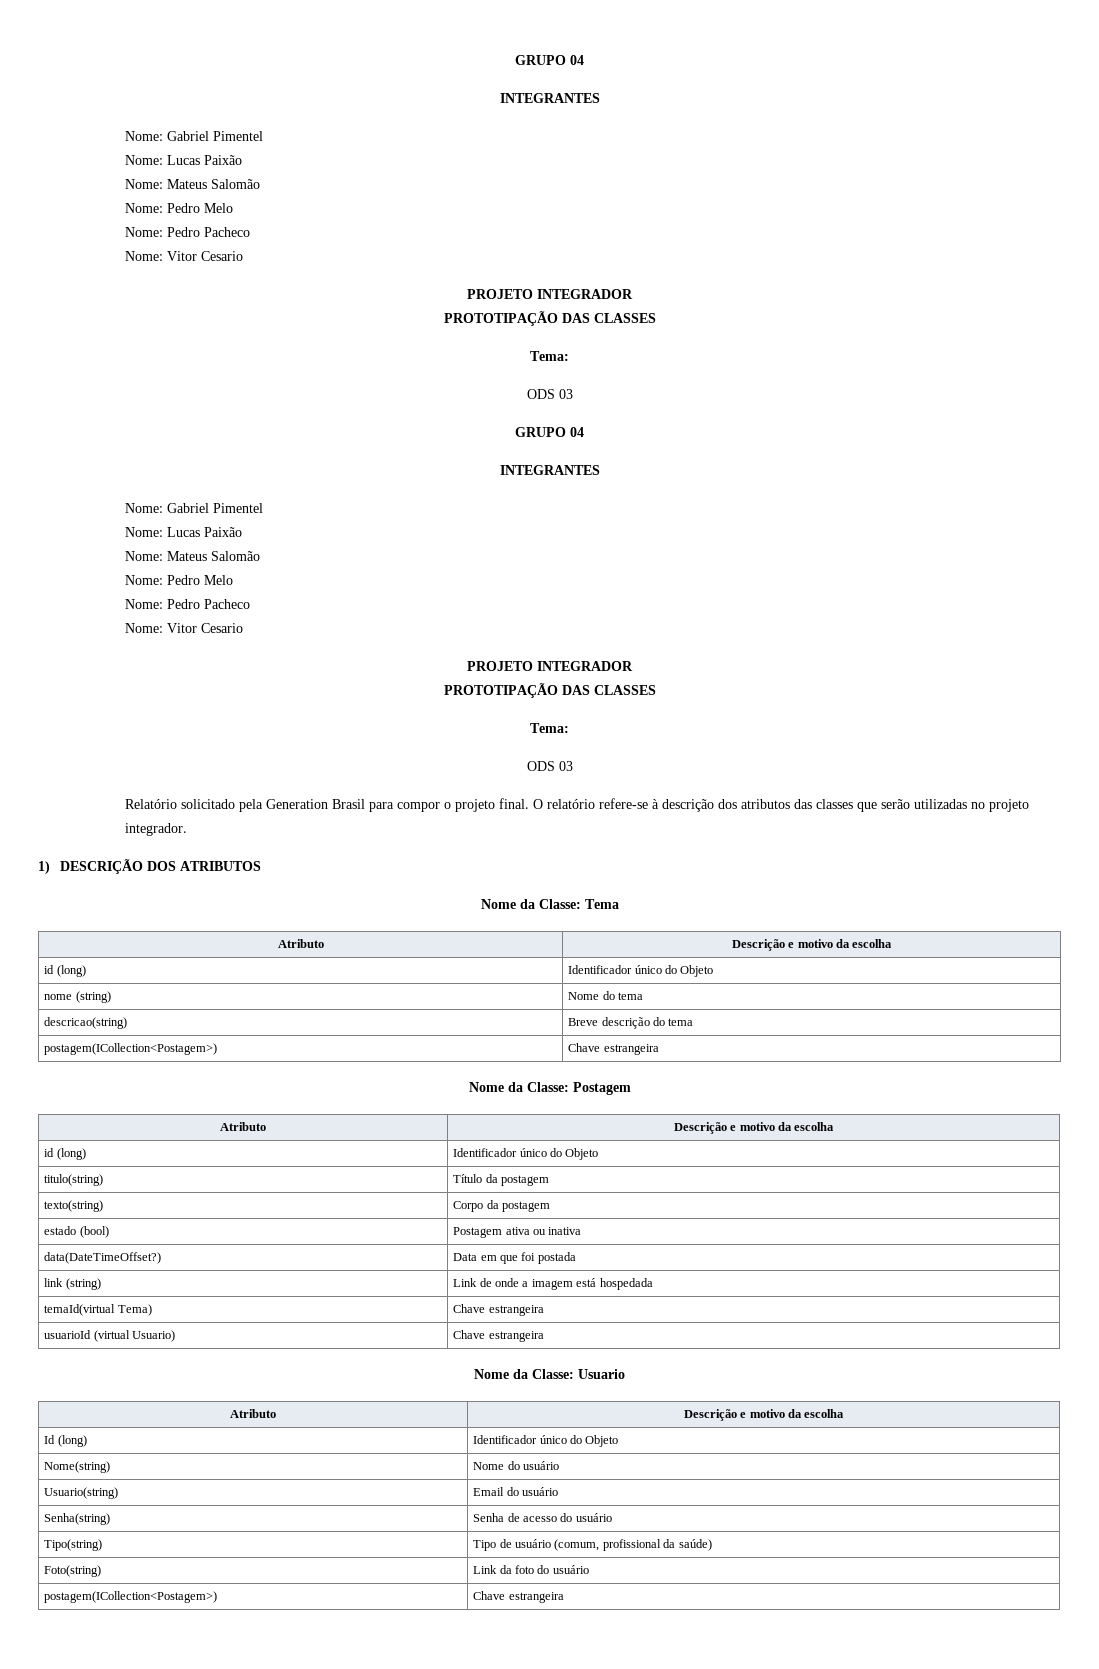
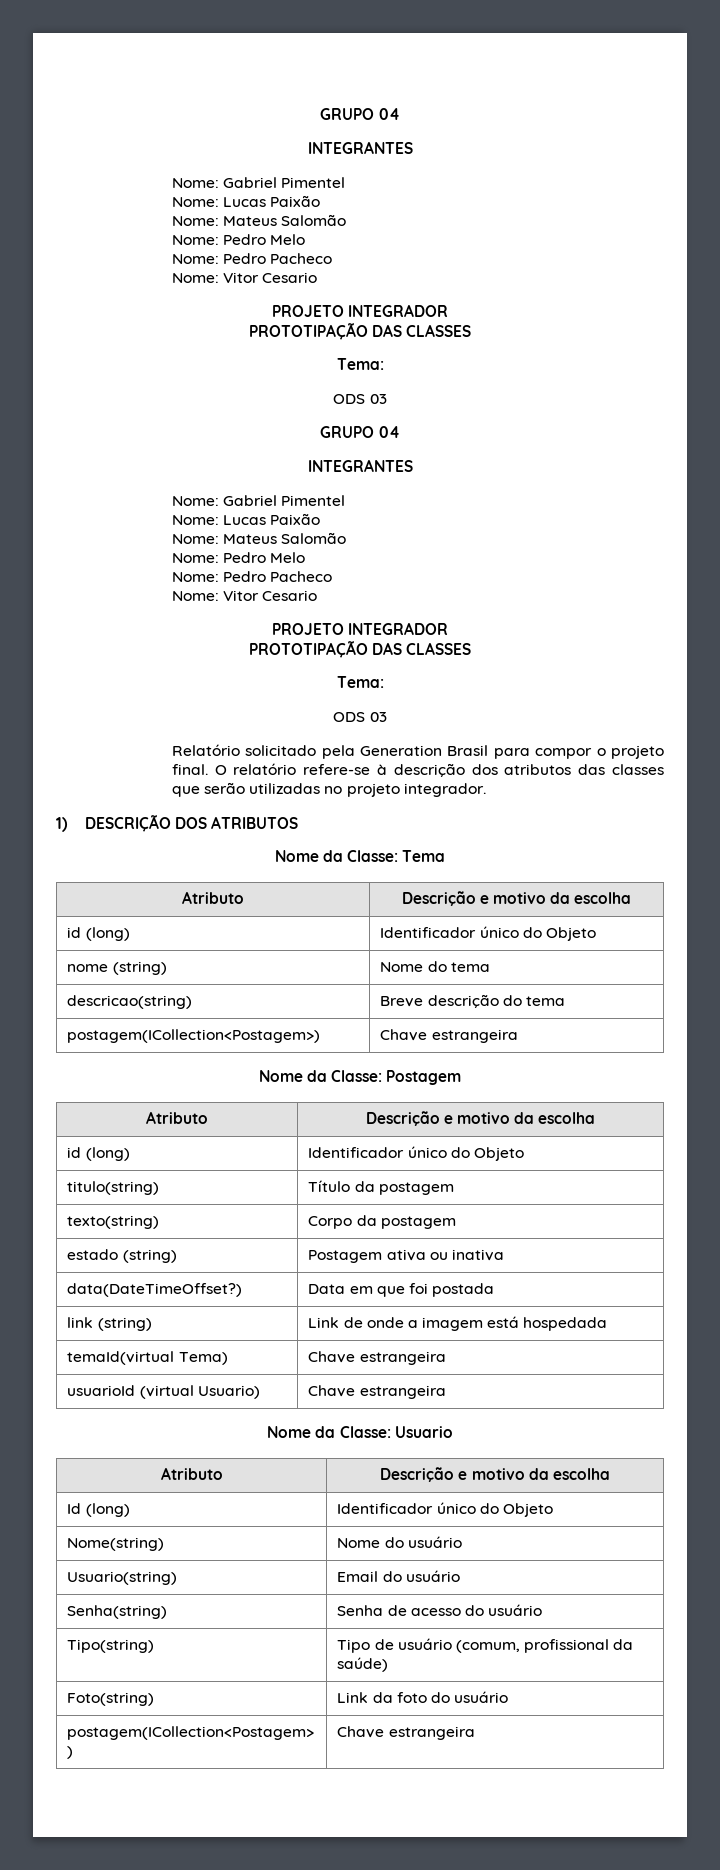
- estado (bool) | Postagem ativa ou inativa
+ estado (string) | Postagem ativa ou inativa

